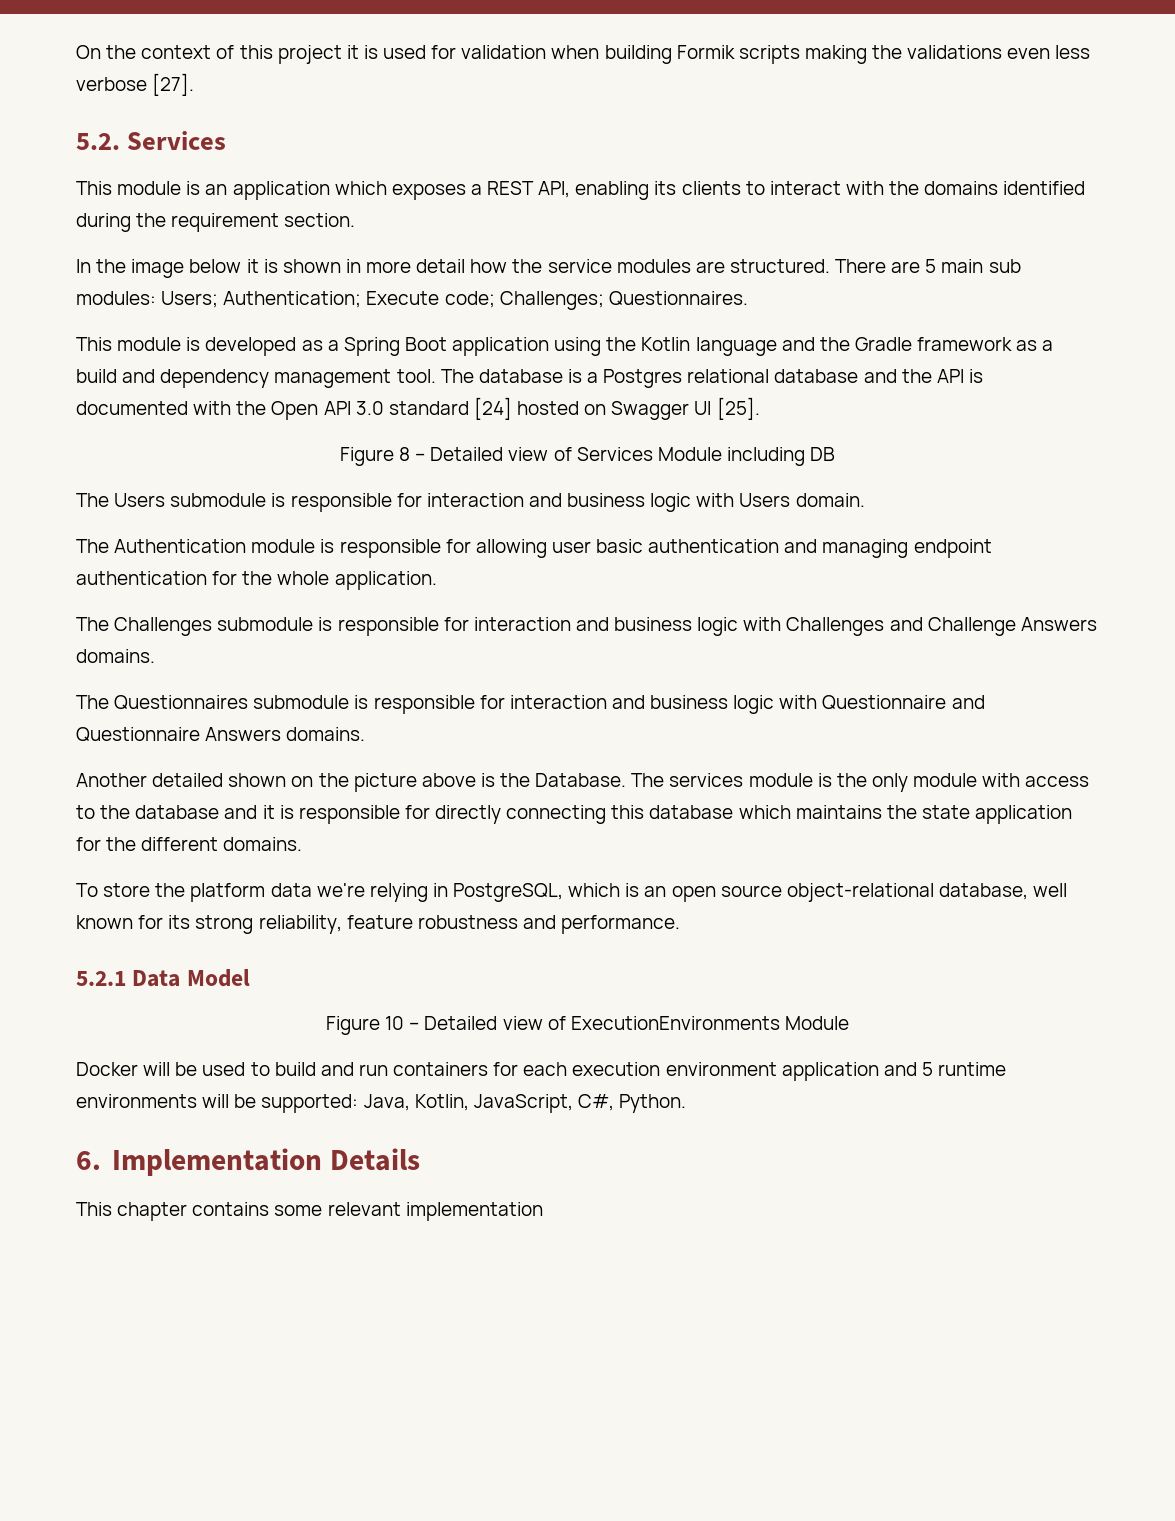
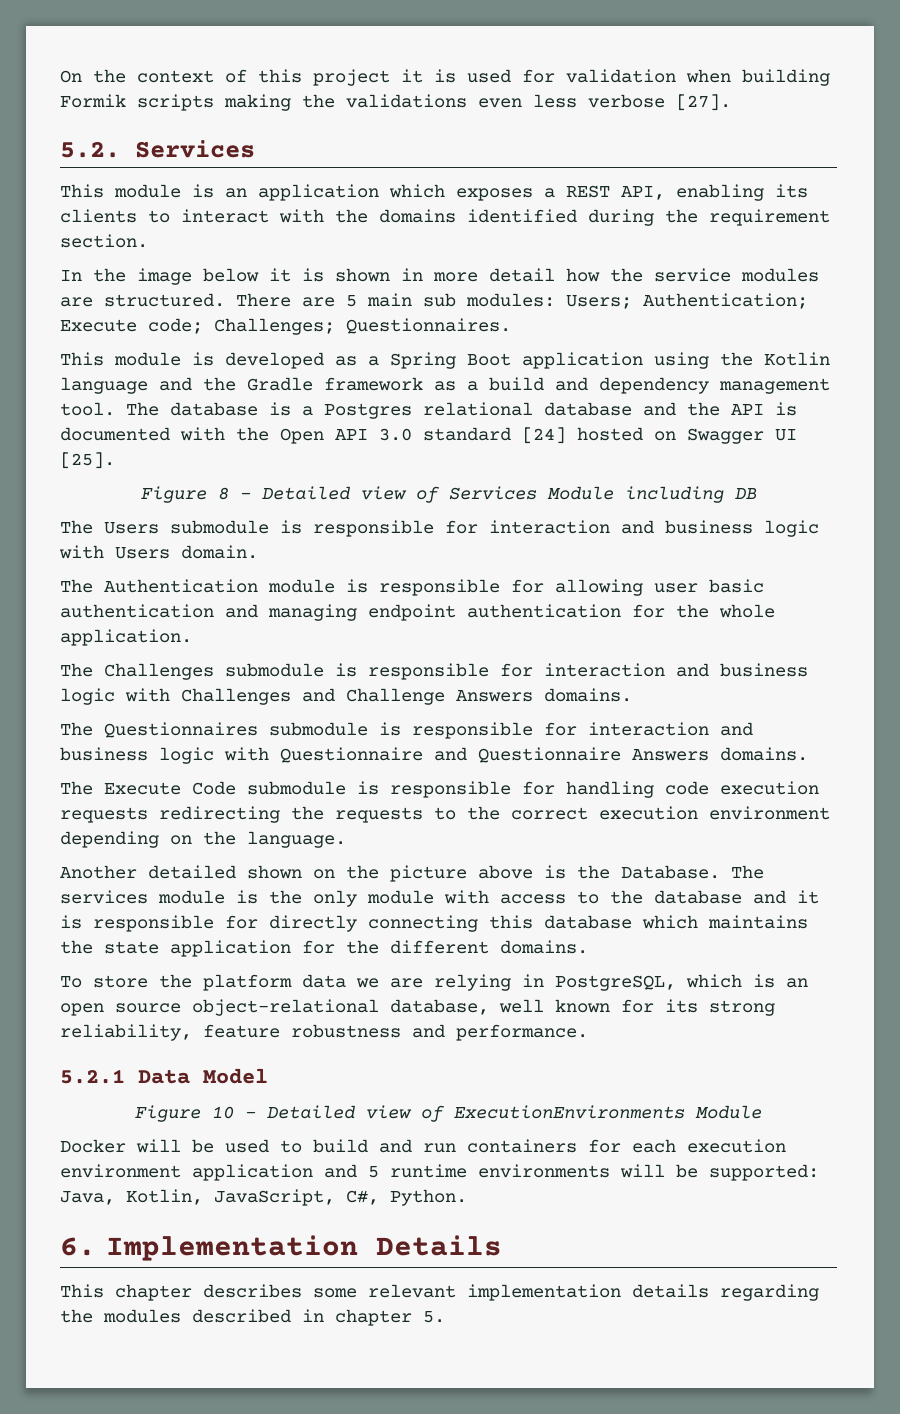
+ The Execute Code submodule is responsible for handling code execution requests redirecting the requests to the correct execution environment depending on the language.
- To store the platform data we're relying in PostgreSQL, which is an open source object-relational database, well known for its strong reliability, feature robustness and performance.
+ To store the platform data we are relying in PostgreSQL, which is an open source object-relational database, well known for its strong reliability, feature robustness and performance.
- This chapter contains some relevant implementation
+ This chapter describes some relevant implementation details regarding the modules described in chapter 5.

